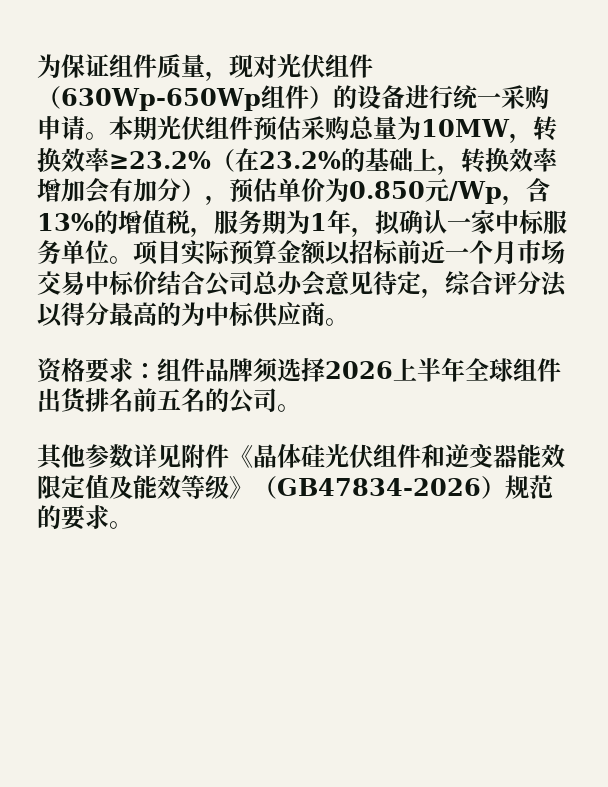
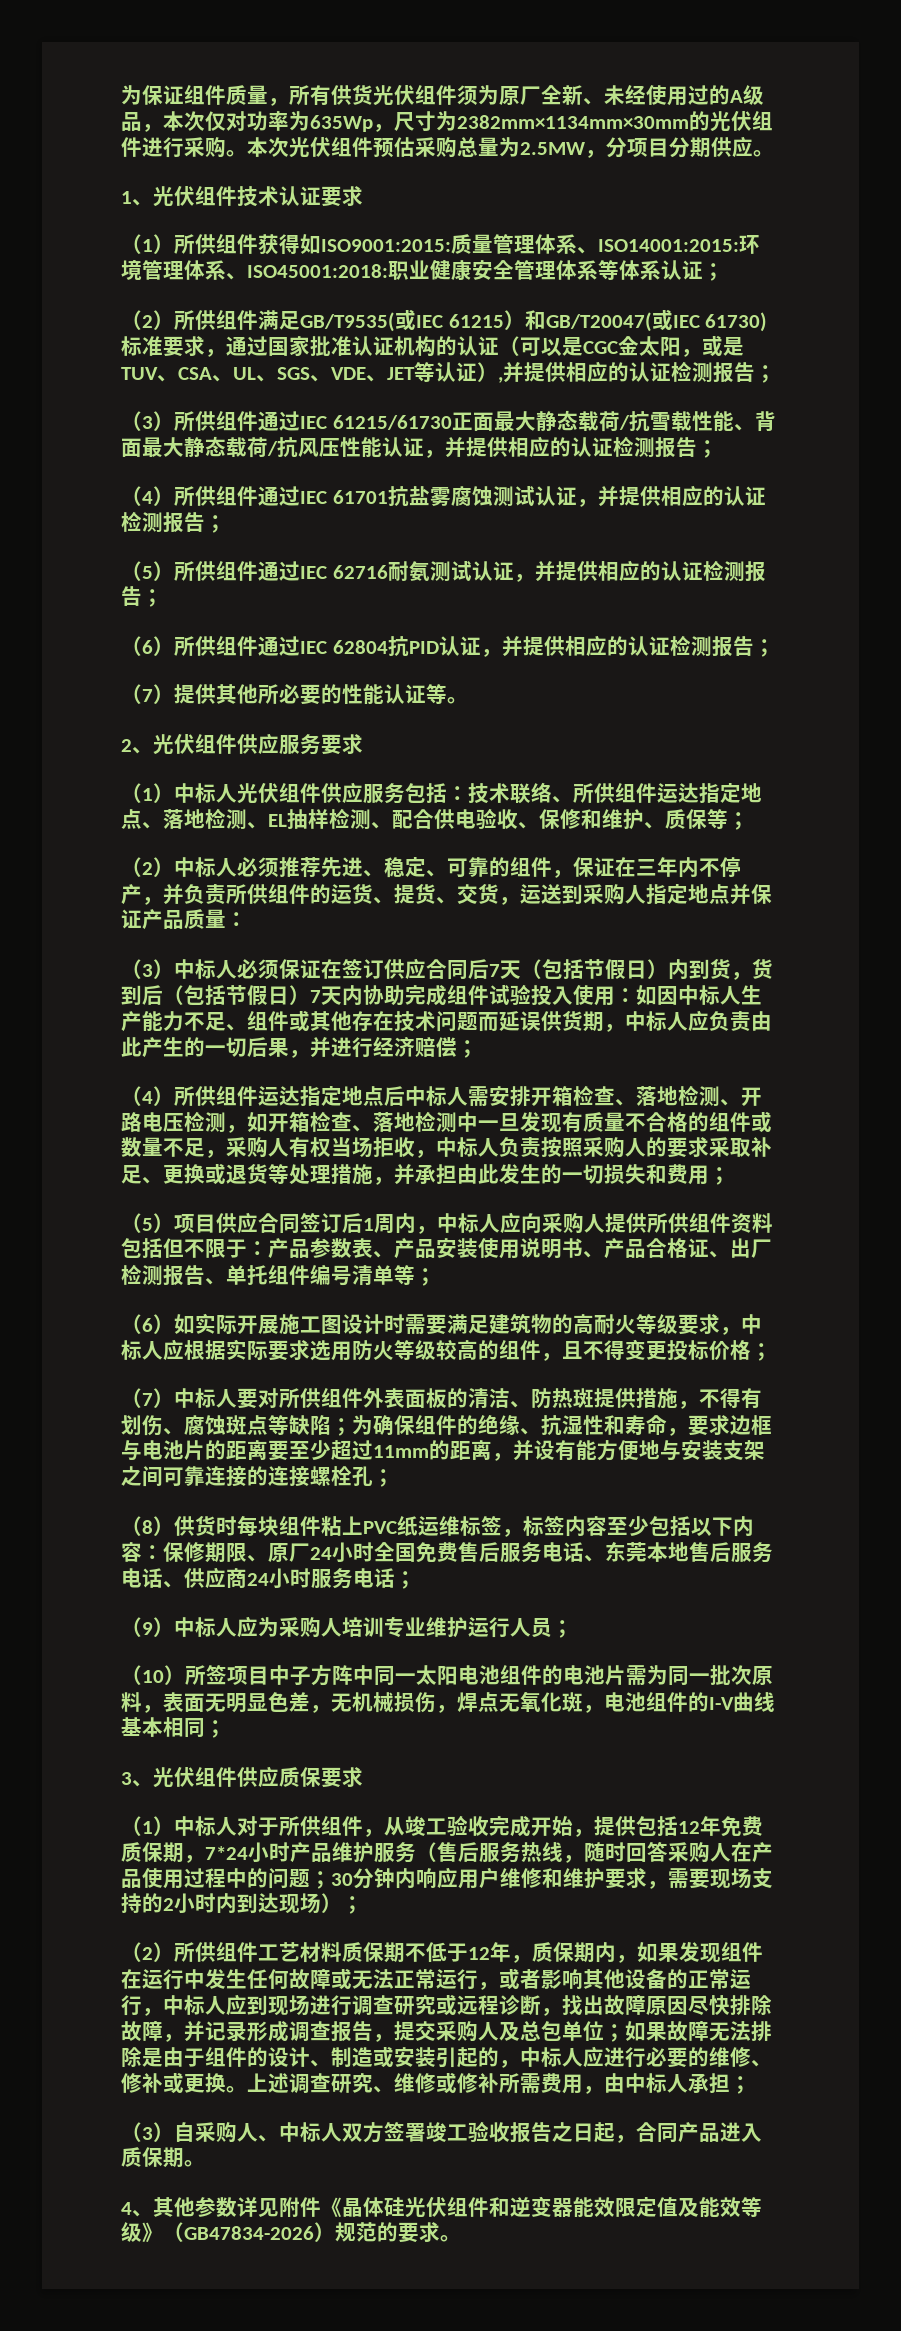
- 为保证组件质量，现对光伏组件（630Wp-650Wp组件）的设备进行统一采购申请。本期光伏组件预估采购总量为10MW，转换效率≥23.2%（在23.2%的基础上，转换效率增加会有加分），预估单价为0.850元/Wp，含13%的增值税，服务期为1年，拟确认一家中标服务单位。项目实际预算金额以招标前近一个月市场交易中标价结合公司总办会意见待定，综合评分法以得分最高的为中标供应商。
- 资格要求：组件品牌须选择2026上半年全球组件出货排名前五名的公司。
- 其他参数详见附件《晶体硅光伏组件和逆变器能效限定值及能效等级》（GB47834-2026）规范的要求。
+ 为保证组件质量，所有供货光伏组件须为原厂全新、未经使用过的A级品，本次仅对功率为635Wp，尺寸为2382mm×1134mm×30mm的光伏组件进行采购。本次光伏组件预估采购总量为2.5MW，分项目分期供应。
+ 1、光伏组件技术认证要求
+ （1）所供组件获得如ISO9001:2015:质量管理体系、ISO14001:2015:环境管理体系、ISO45001:2018:职业健康安全管理体系等体系认证；
+ （2）所供组件满足GB/T9535(或IEC 61215）和GB/T20047(或IEC 61730)标准要求，通过国家批准认证机构的认证（可以是CGC金太阳，或是TUV、CSA、UL、SGS、VDE、JET等认证）,并提供相应的认证检测报告；
+ （3）所供组件通过IEC 61215/61730正面最大静态载荷/抗雪载性能、背面最大静态载荷/抗风压性能认证，并提供相应的认证检测报告；
+ （4）所供组件通过IEC 61701抗盐雾腐蚀测试认证，并提供相应的认证检测报告；
+ （5）所供组件通过IEC 62716耐氨测试认证，并提供相应的认证检测报告；
+ （6）所供组件通过IEC 62804抗PID认证，并提供相应的认证检测报告；
+ （7）提供其他所必要的性能认证等。
+ 2、光伏组件供应服务要求
+ （1）中标人光伏组件供应服务包括：技术联络、所供组件运达指定地点、落地检测、EL抽样检测、配合供电验收、保修和维护、质保等；
+ （2）中标人必须推荐先进、稳定、可靠的组件，保证在三年内不停产，并负责所供组件的运货、提货、交货，运送到采购人指定地点并保证产品质量：
+ （3）中标人必须保证在签订供应合同后7天（包括节假日）内到货，货到后（包括节假日）7天内协助完成组件试验投入使用：如因中标人生产能力不足、组件或其他存在技术问题而延误供货期，中标人应负责由此产生的一切后果，并进行经济赔偿；
+ （4）所供组件运达指定地点后中标人需安排开箱检查、落地检测、开路电压检测，如开箱检查、落地检测中一旦发现有质量不合格的组件或数量不足，采购人有权当场拒收，中标人负责按照采购人的要求采取补足、更换或退货等处理措施，并承担由此发生的一切损失和费用；
+ （5）项目供应合同签订后1周内，中标人应向采购人提供所供组件资料包括但不限于：产品参数表、产品安装使用说明书、产品合格证、出厂检测报告、单托组件编号清单等；
+ （6）如实际开展施工图设计时需要满足建筑物的高耐火等级要求，中标人应根据实际要求选用防火等级较高的组件，且不得变更投标价格；
+ （7）中标人要对所供组件外表面板的清洁、防热斑提供措施，不得有划伤、腐蚀斑点等缺陷；为确保组件的绝缘、抗湿性和寿命，要求边框与电池片的距离要至少超过11mm的距离，并设有能方便地与安装支架之间可靠连接的连接螺栓孔；
+ （8）供货时每块组件粘上PVC纸运维标签，标签内容至少包括以下内容：保修期限、原厂24小时全国免费售后服务电话、东莞本地售后服务电话、供应商24小时服务电话；
+ （9）中标人应为采购人培训专业维护运行人员；
+ （10）所签项目中子方阵中同一太阳电池组件的电池片需为同一批次原料，表面无明显色差，无机械损伤，焊点无氧化斑，电池组件的I-V曲线基本相同；
+ 3、光伏组件供应质保要求
+ （1）中标人对于所供组件，从竣工验收完成开始，提供包括12年免费质保期，7*24小时产品维护服务（售后服务热线，随时回答采购人在产品使用过程中的问题；30分钟内响应用户维修和维护要求，需要现场支持的2小时内到达现场）；
+ （2）所供组件工艺材料质保期不低于12年，质保期内，如果发现组件在运行中发生任何故障或无法正常运行，或者影响其他设备的正常运行，中标人应到现场进行调查研究或远程诊断，找出故障原因尽快排除故障，并记录形成调查报告，提交采购人及总包单位；如果故障无法排除是由于组件的设计、制造或安装引起的，中标人应进行必要的维修、修补或更换。上述调查研究、维修或修补所需费用，由中标人承担；
+ （3）自采购人、中标人双方签署竣工验收报告之日起，合同产品进入质保期。
+ 4、其他参数详见附件《晶体硅光伏组件和逆变器能效限定值及能效等级》（GB47834-2026）规范的要求。

